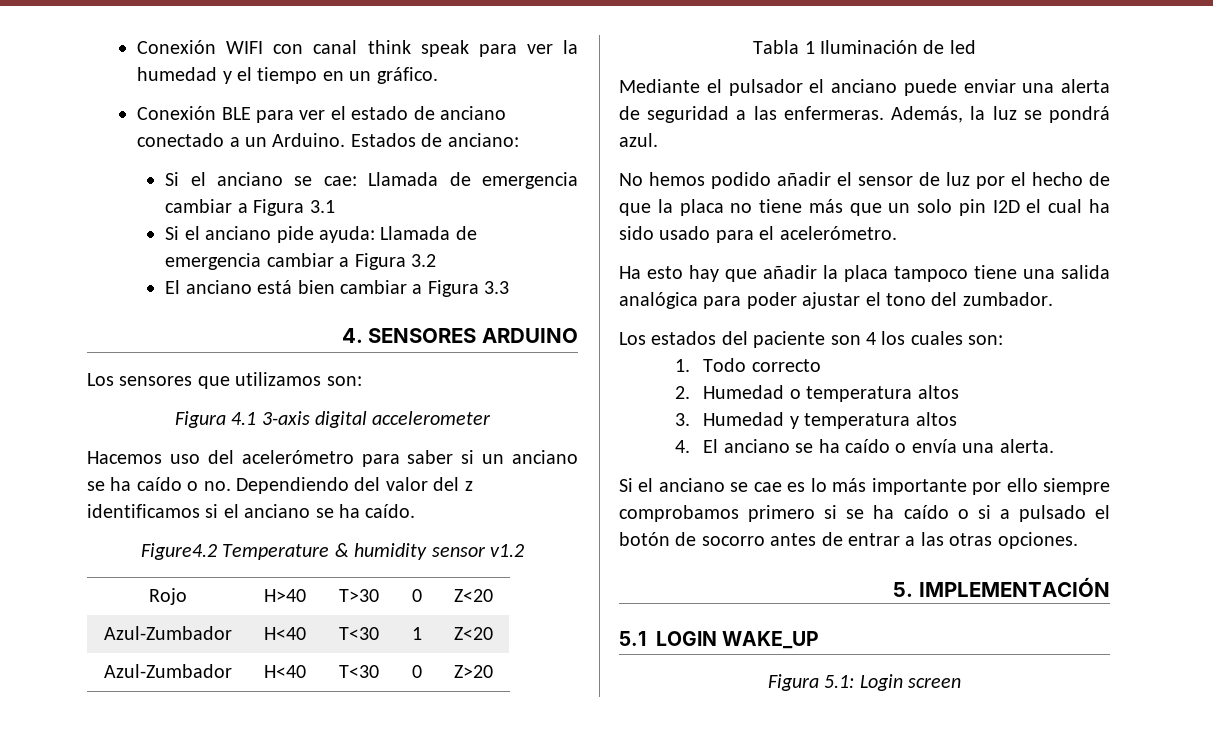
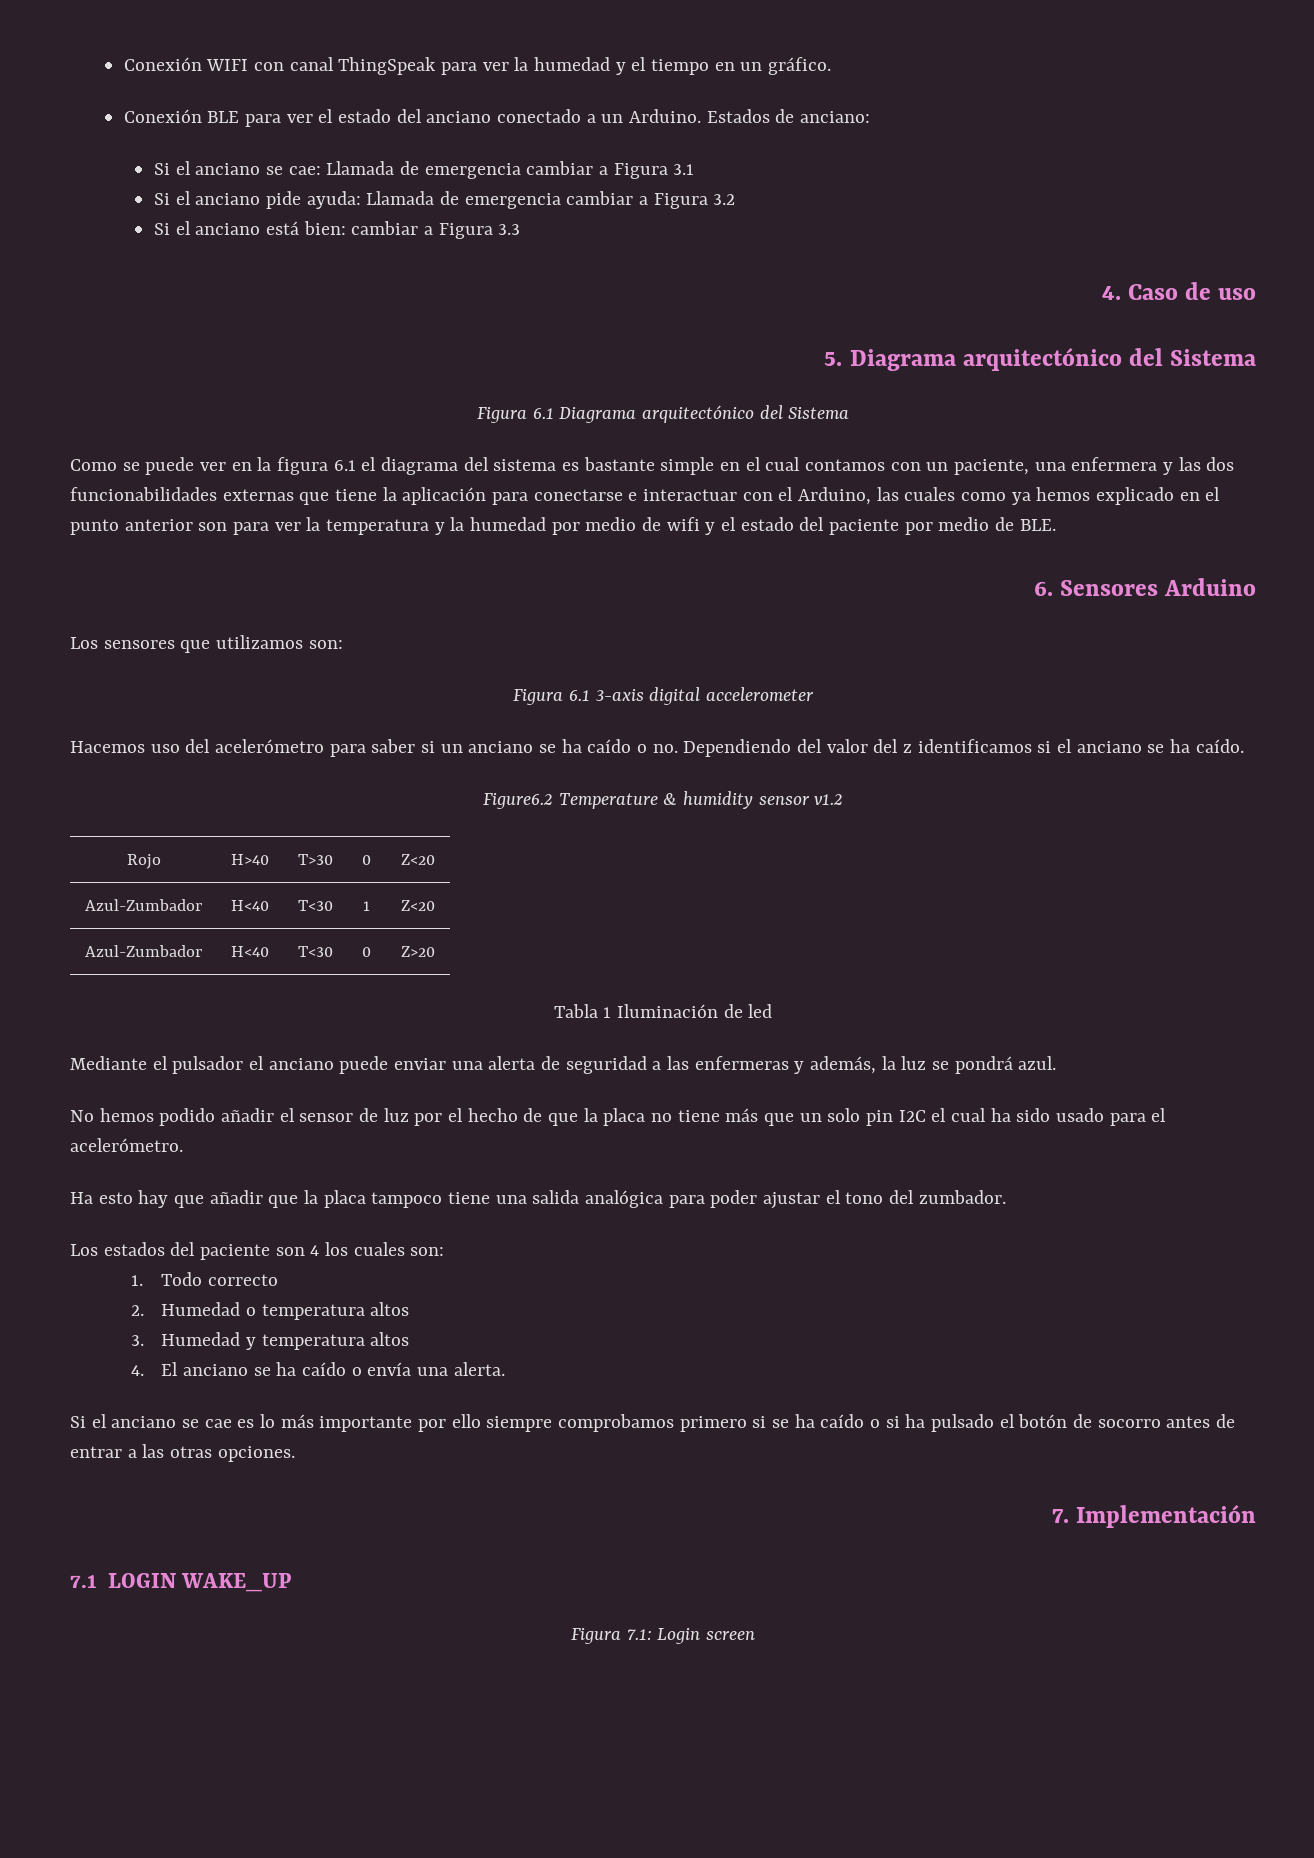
- Conexión WIFI con canal think speak para ver la humedad y el tiempo en un gráfico.
+ Conexión WIFI con canal ThingSpeak para ver la humedad y el tiempo en un gráfico.
- Conexión BLE para ver el estado de anciano conectado a un Arduino.
+ Conexión BLE para ver el estado del anciano conectado a un Arduino.
- El anciano está bien cambiar a Figura 3.3
+ Si el anciano está bien: cambiar a Figura 3.3
- 4. SENSORES ARDUINO
+ 4. Caso de uso
+ 5. Diagrama arquitectónico del Sistema
+ Figura 6.1 Diagrama arquitectónico del Sistema
+ Como se puede ver en la figura 6.1 el diagrama del sistema es bastante simple en el cual contamos con un paciente, una enfermera y las dos funcionabilidades externas que tiene la aplicación para conectarse e interactuar con el Arduino, las cuales como ya hemos explicado en el punto anterior son para ver la temperatura y la humedad por medio de wifi y el estado del paciente por medio de BLE.
+ 6. Sensores Arduino
- Figura 4.1 3-axis digital accelerometer
+ Figura 6.1 3-axis digital accelerometer
- Figure4.2 Temperature & humidity sensor v1.2
+ Figure6.2 Temperature & humidity sensor v1.2
- Mediante el pulsador el anciano puede enviar una alerta de seguridad a las enfermeras. Además, la luz se pondrá azul.
+ Mediante el pulsador el anciano puede enviar una alerta de seguridad a las enfermeras y además, la luz se pondrá azul.
- No hemos podido añadir el sensor de luz por el hecho de que la placa no tiene más que un solo pin I2D el cual ha sido usado para el acelerómetro.
+ No hemos podido añadir el sensor de luz por el hecho de que la placa no tiene más que un solo pin I2C el cual ha sido usado para el acelerómetro.
- Ha esto hay que añadir la placa tampoco tiene una salida analógica para poder ajustar el tono del zumbador.
+ Ha esto hay que añadir que la placa tampoco tiene una salida analógica para poder ajustar el tono del zumbador.
- Si el anciano se cae es lo más importante por ello siempre comprobamos primero si se ha caído o si a pulsado el botón de socorro antes de entrar a las otras opciones.
+ Si el anciano se cae es lo más importante por ello siempre comprobamos primero si se ha caído o si ha pulsado el botón de socorro antes de entrar a las otras opciones.
- 5. IMPLEMENTACIÓN
- 5.1 LOGIN WAKE_UP
+ 7. Implementación
+ 7.1 LOGIN WAKE_UP
- Figura 5.1: Login screen
+ Figura 7.1: Login screen

